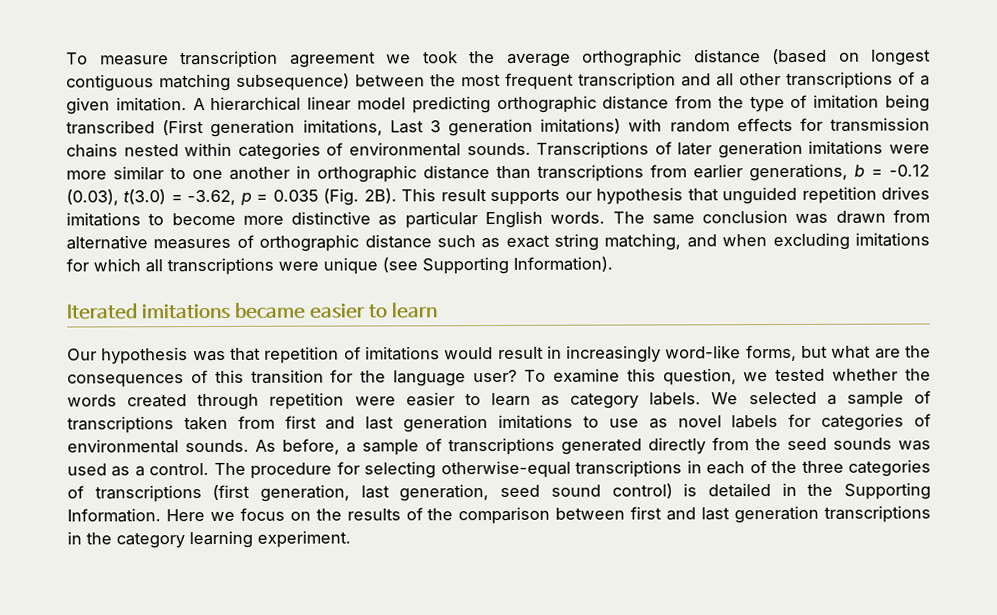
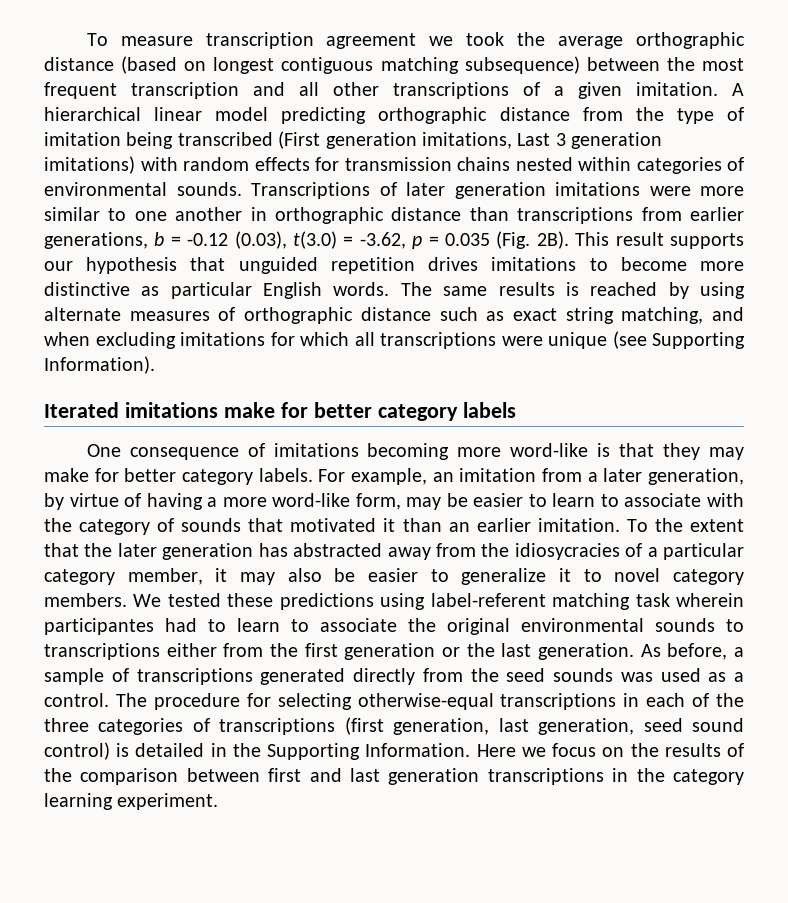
- The same conclusion was drawn from alternative measures of orthographic distance such as exact string matching, and when excluding imitations for which all transcriptions were unique (see Supporting Information).
+ The same results is reached by using alternate measures of orthographic distance such as exact string matching, and when excluding imitations for which all transcriptions were unique (see Supporting Information).
- Iterated imitations became easier to learn
- Our hypothesis was that repetition of imitations would result in increasingly word-like forms, but what are the consequences of this transition for the language user? To examine this question, we tested whether the words created through repetition were easier to learn as category labels. We selected a sample of transcriptions taken from first and last generation imitations to use as novel labels for categories of environmental sounds.
+ Iterated imitations make for better category labels
+ One consequence of imitations becoming more word-like is that they may make for better category labels. For example, an imitation from a later generation, by virtue of having a more word-like form, may be easier to learn to associate with the category of sounds that motivated it than an earlier imitation. To the extent that the later generation has abstracted away from the idiosycracies of a particular category member, it may also be easier to generalize it to novel category members. We tested these predictions using label-referent matching task wherein participantes had to learn to associate the original environmental sounds to transcriptions either from the first generation or the last generation.

